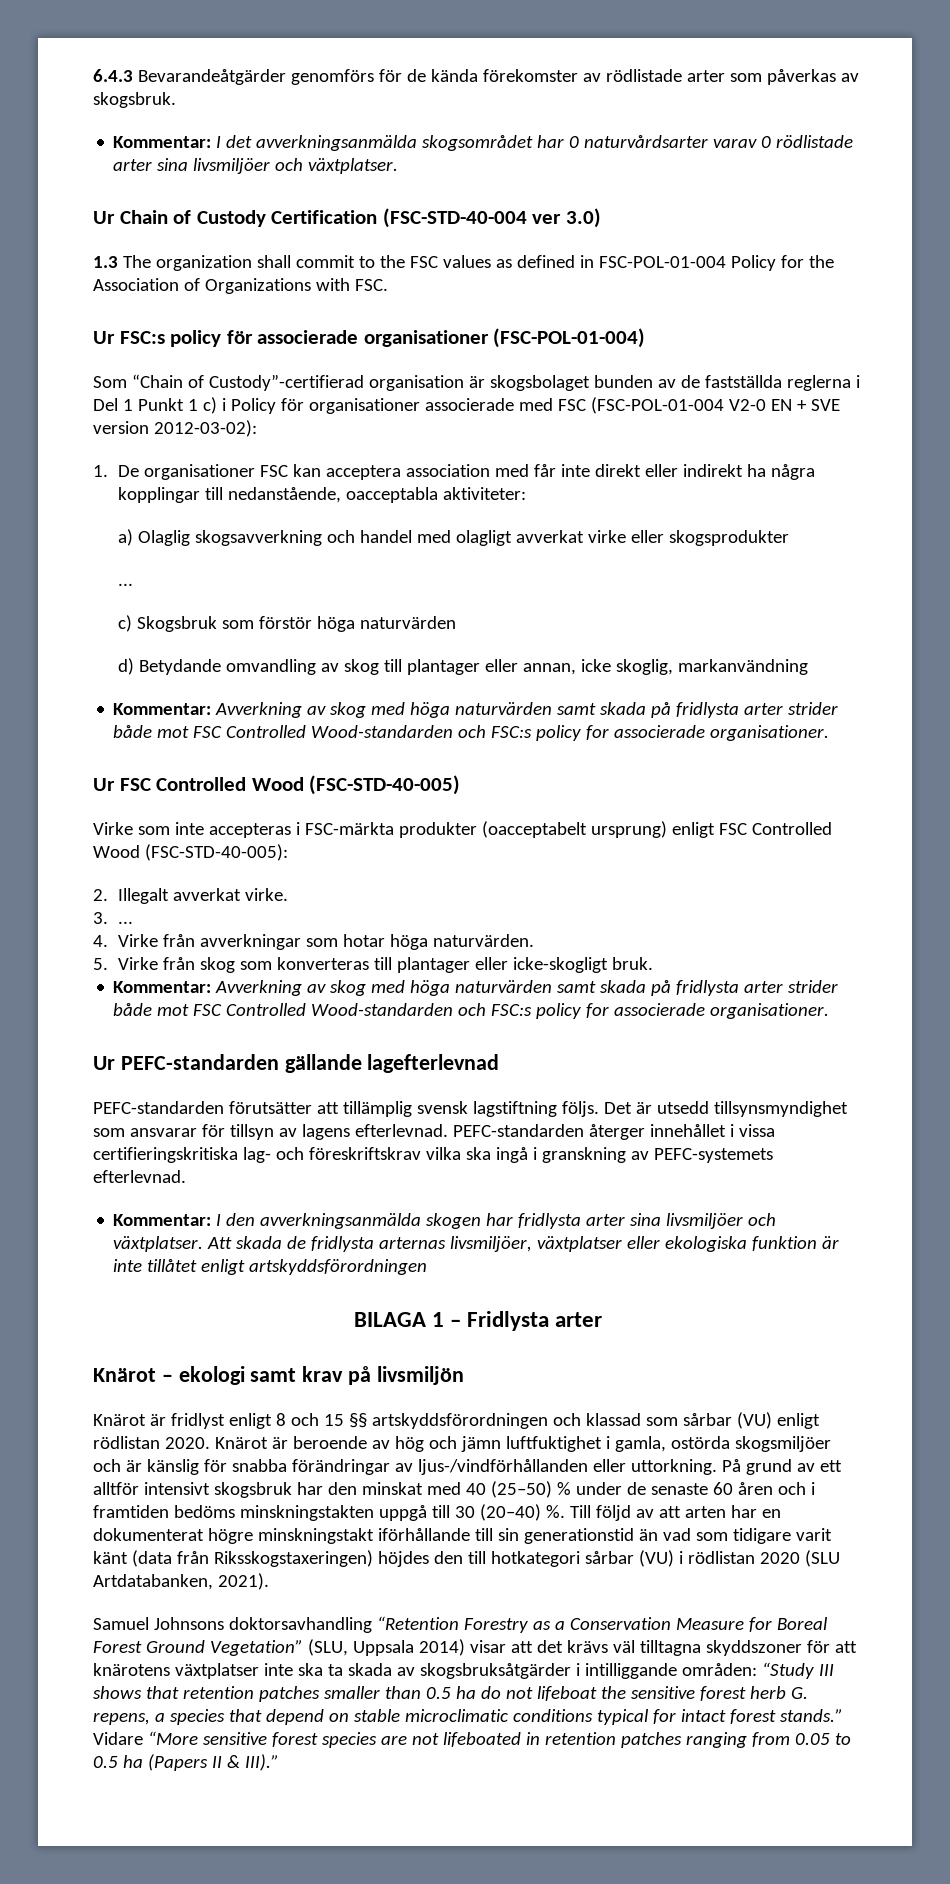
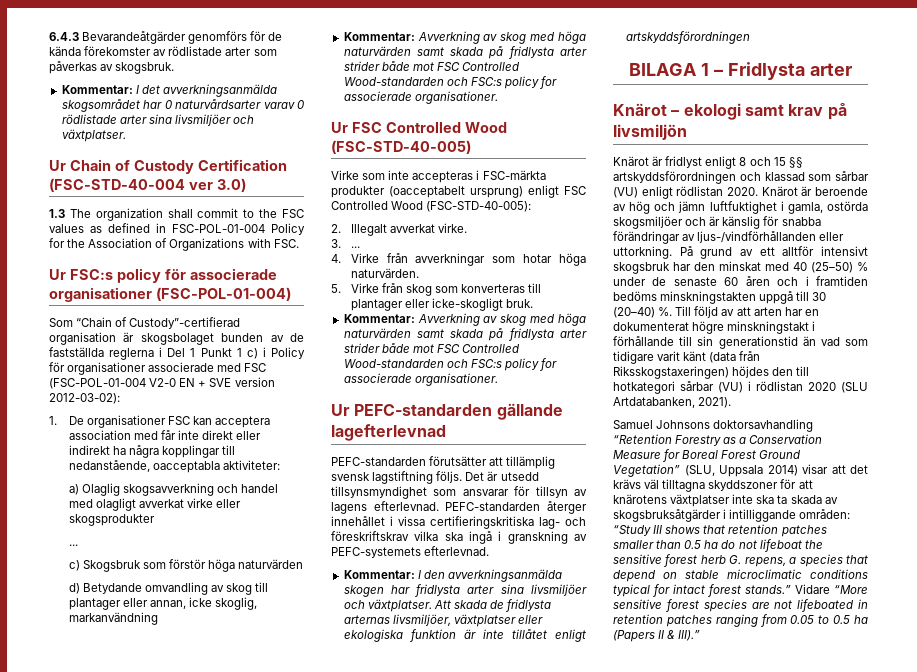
- Till följd av att arten har en dokumenterat högre minskningstakt iförhållande till sin generationstid än vad som tidigare varit känt (data från Riksskogstaxeringen) höjdes den till hotkategori sårbar (VU) i rödlistan 2020 (SLU Artdatabanken, 2021).
+ Till följd av att arten har en dokumenterat högre minskningstakt i förhållande till sin generationstid än vad som tidigare varit känt (data från Riksskogstaxeringen) höjdes den till hotkategori sårbar (VU) i rödlistan 2020 (SLU Artdatabanken, 2021).

